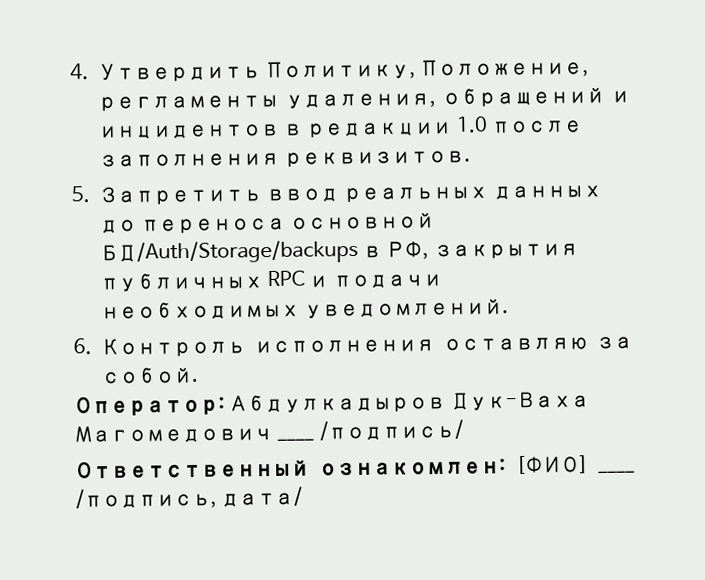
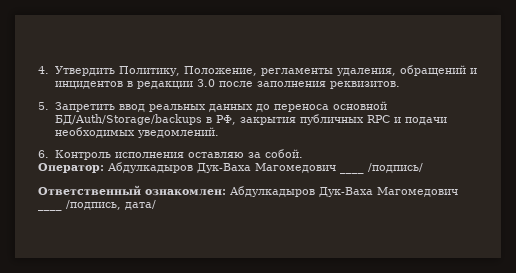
- 4. Утвердить Политику, Положение, регламенты удаления, обращений и инцидентов в редакции 1.0 после заполнения реквизитов.
+ 4. Утвердить Политику, Положение, регламенты удаления, обращений и инцидентов в редакции 3.0 после заполнения реквизитов.
- Ответственный ознакомлен: [ФИО] ____ /подпись, дата/
+ Ответственный ознакомлен: Абдулкадыров Дук-Ваха Магомедович ____ /подпись, дата/

